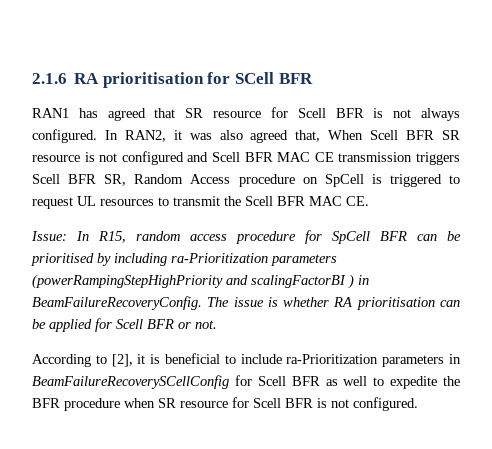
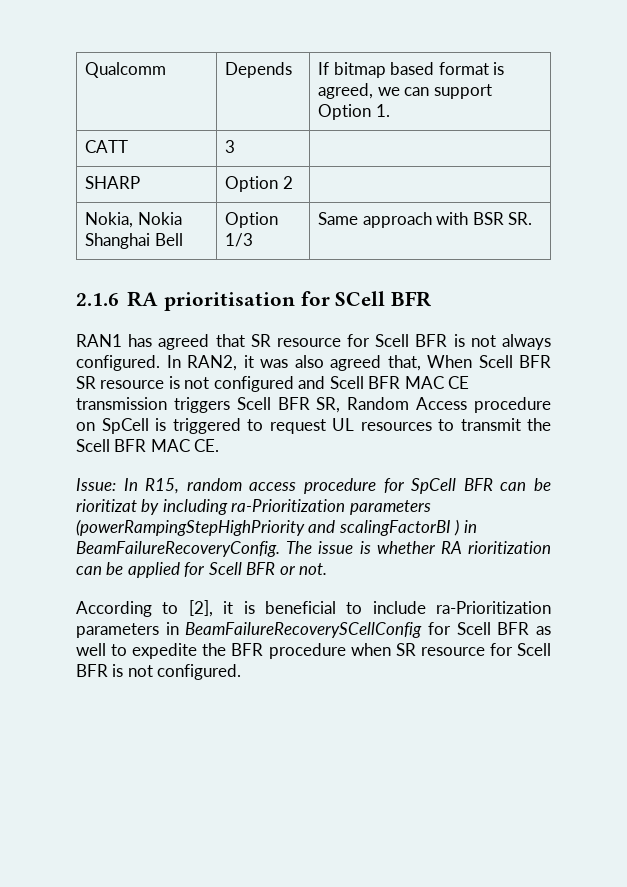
+ Qualcomm | Depends | If bitmap based format is agreed, we can support Option 1.
+ CATT | 3 |
+ SHARP | Option 2 |
+ Nokia, Nokia Shanghai Bell | Option 1/3 | Same approach with BSR SR.
- Issue: In R15, random access procedure for SpCell BFR can be prioritised by including ra-Prioritization parameters (powerRampingStepHighPriority and scalingFactorBI ) in BeamFailureRecoveryConfig.
+ Issue: In R15, random access procedure for SpCell BFR can be rioritizat by including ra-Prioritization parameters (powerRampingStepHighPriority and scalingFactorBI ) in BeamFailureRecoveryConfig.
- The issue is whether RA prioritisation can be applied for Scell BFR or not.
+ The issue is whether RA rioritization can be applied for Scell BFR or not.

